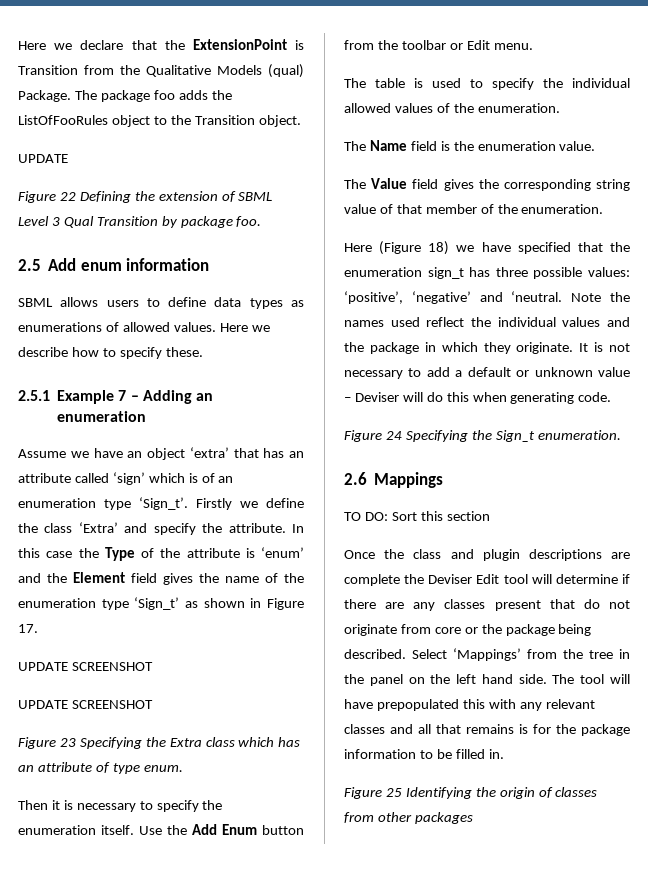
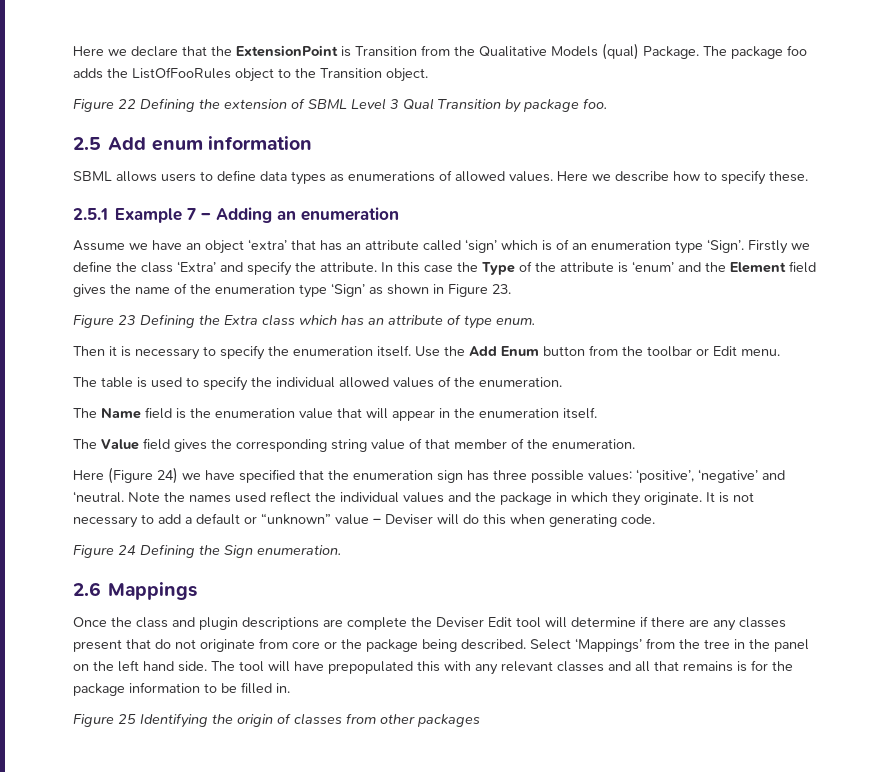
  The package foo adds the ListOfFooRules object to the Transition object.
- UPDATE
- Assume we have an object ‘extra’ that has an attribute called ‘sign’ which is of an enumeration type ‘Sign_t’.
+ Assume we have an object ‘extra’ that has an attribute called ‘sign’ which is of an enumeration type ‘Sign’.
- In this case the Type of the attribute is ‘enum’ and the Element field gives the name of the enumeration type ‘Sign_t’ as shown in Figure 17.
- UPDATE SCREENSHOT
- UPDATE SCREENSHOT
+ In this case the Type of the attribute is ‘enum’ and the Element field gives the name of the enumeration type ‘Sign’ as shown in Figure 23.
- Figure 23 Specifying the Extra class which has an attribute of type enum.
+ Figure 23 Defining the Extra class which has an attribute of type enum.
- The Name field is the enumeration value.
+ The Name field is the enumeration value that will appear in the enumeration itself.
- Here (Figure 18) we have specified that the enumeration sign_t has three possible values: ‘positive’, ‘negative’ and ‘neutral.
+ Here (Figure 24) we have specified that the enumeration sign has three possible values: ‘positive’, ‘negative’ and ‘neutral.
- It is not necessary to add a default or unknown value – Deviser will do this when generating code.
+ It is not necessary to add a default or “unknown” value – Deviser will do this when generating code.
- Figure 24 Specifying the Sign_t enumeration.
+ Figure 24 Defining the Sign enumeration.
- TO DO: Sort this section

